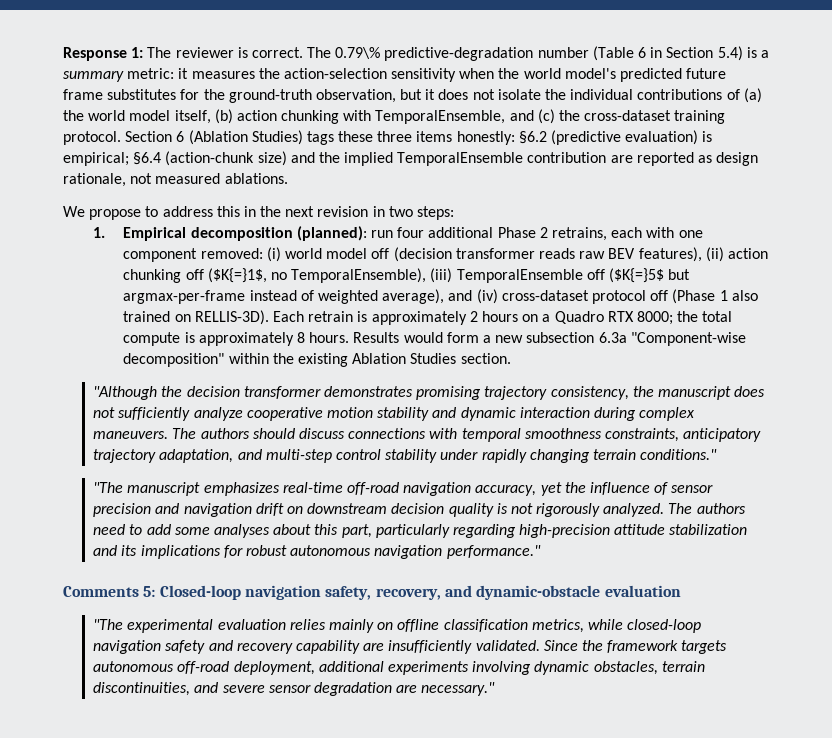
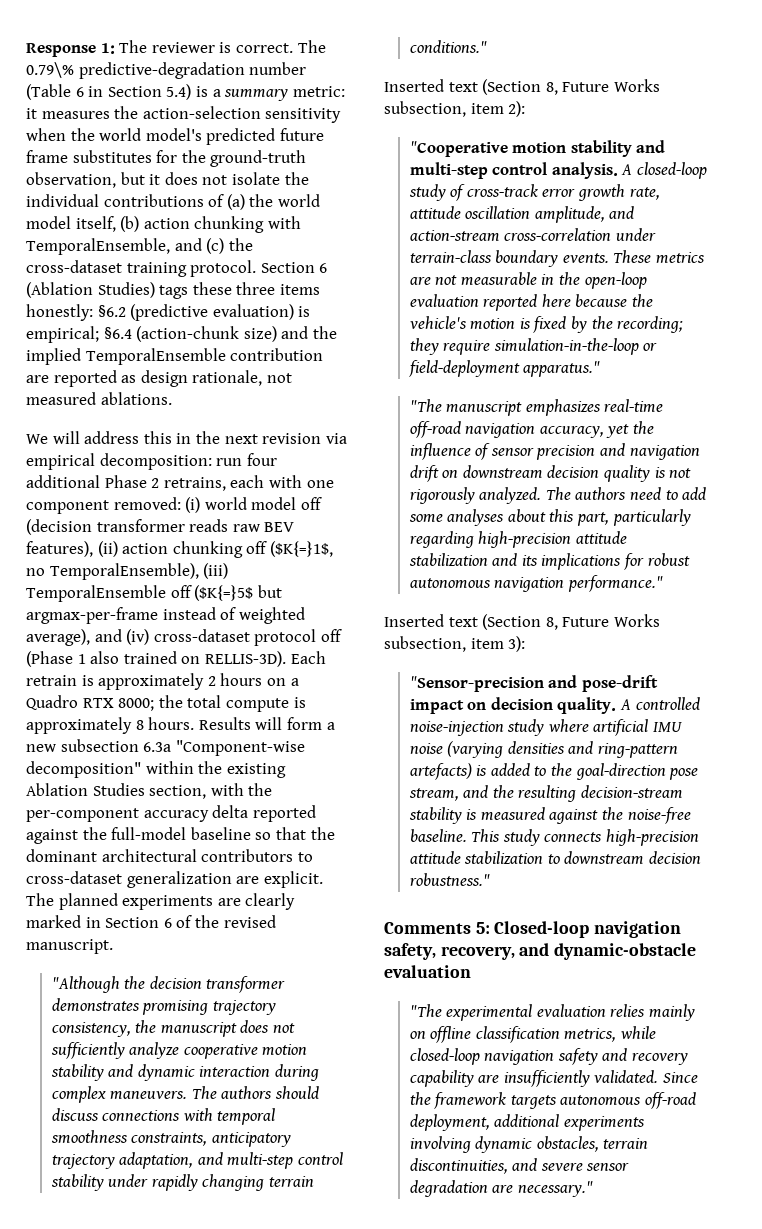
- We propose to address this in the next revision in two steps:
- 1. Empirical decomposition (planned): run four additional Phase 2 retrains, each with one component removed: (i) world model off (decision transformer reads raw BEV features), (ii) action chunking off ($K{=}1$, no TemporalEnsemble), (iii) TemporalEnsemble off ($K{=}5$ but argmax-per-frame instead of weighted average), and (iv) cross-dataset protocol off (Phase 1 also trained on RELLIS-3D).
+ We will address this in the next revision via empirical decomposition: run four additional Phase 2 retrains, each with one component removed: (i) world model off (decision transformer reads raw BEV features), (ii) action chunking off ($K{=}1$, no TemporalEnsemble), (iii) TemporalEnsemble off ($K{=}5$ but argmax-per-frame instead of weighted average), and (iv) cross-dataset protocol off (Phase 1 also trained on RELLIS-3D).
- Results would form a new subsection 6.3a "Component-wise decomposition" within the existing Ablation Studies section.
+ Results will form a new subsection 6.3a "Component-wise decomposition" within the existing Ablation Studies section, with the per-component accuracy delta reported against the full-model baseline so that the dominant architectural contributors to cross-dataset generalization are explicit. The planned experiments are clearly marked in Section 6 of the revised manuscript.
+ Inserted text (Section 8, Future Works subsection, item 2):
+ "Cooperative motion stability and multi-step control analysis. A closed-loop study of cross-track error growth rate, attitude oscillation amplitude, and action-stream cross-correlation under terrain-class boundary events. These metrics are not measurable in the open-loop evaluation reported here because the vehicle's motion is fixed by the recording; they require simulation-in-the-loop or field-deployment apparatus."
+ Inserted text (Section 8, Future Works subsection, item 3):
+ "Sensor-precision and pose-drift impact on decision quality. A controlled noise-injection study where artificial IMU noise (varying densities and ring-pattern artefacts) is added to the goal-direction pose stream, and the resulting decision-stream stability is measured against the noise-free baseline. This study connects high-precision attitude stabilization to downstream decision robustness."

